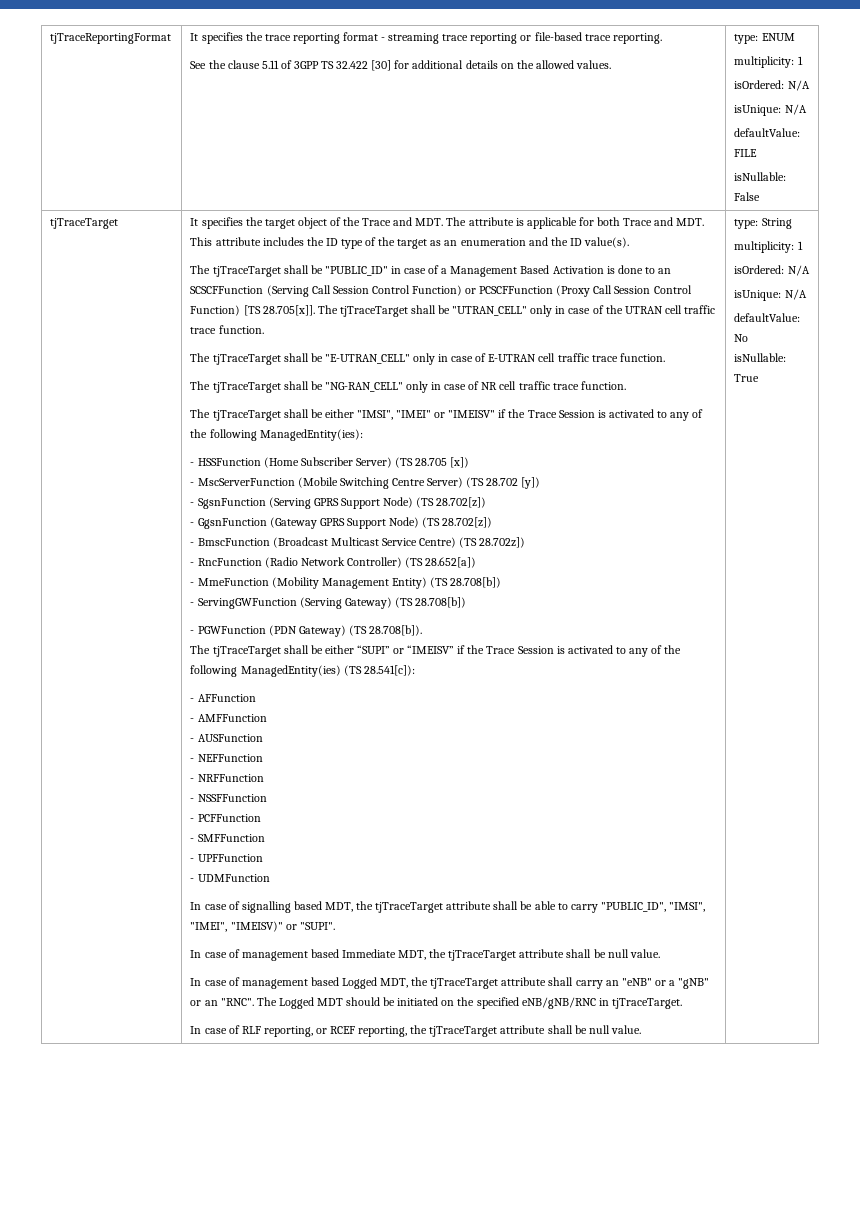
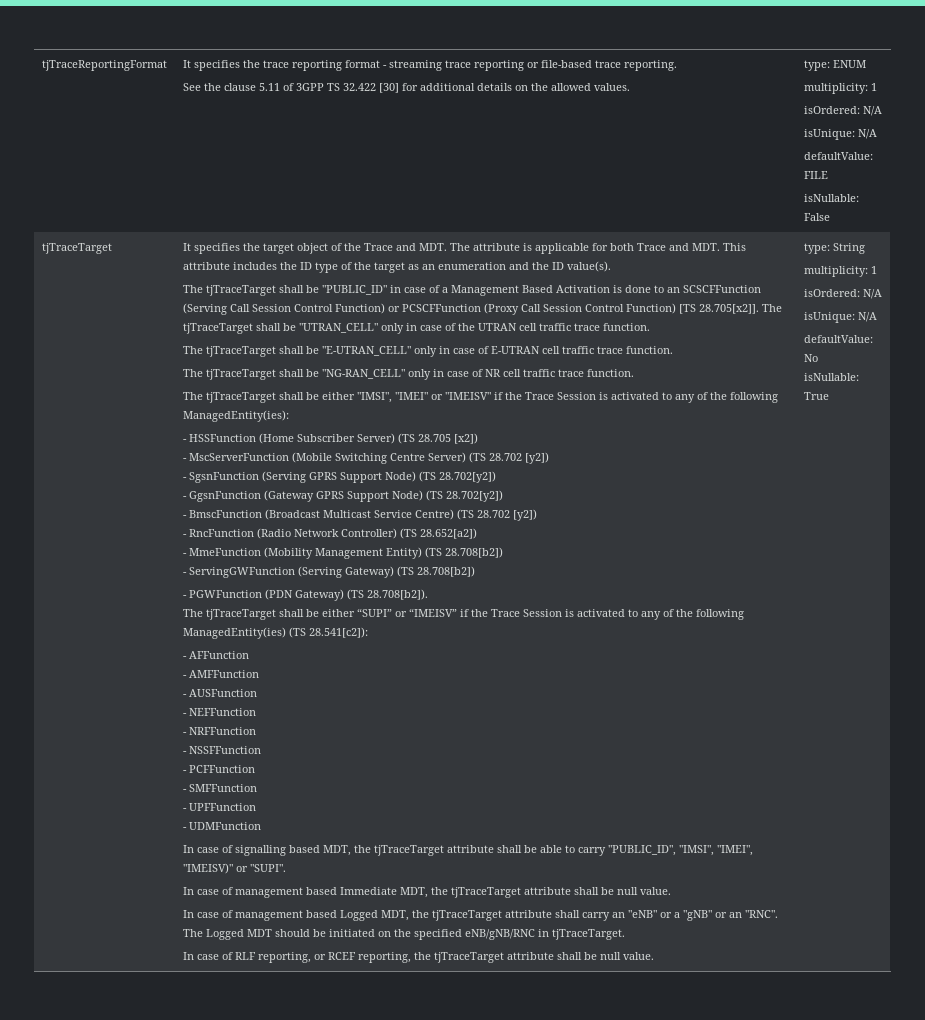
- The tjTraceTarget shall be "PUBLIC_ID" in case of a Management Based Activation is done to an SCSCFFunction (Serving Call Session Control Function) or PCSCFFunction (Proxy Call Session Control Function) [TS 28.705[x]]. The tjTraceTarget shall be "UTRAN_CELL" only in case of the UTRAN cell traffic trace function.
+ The tjTraceTarget shall be "PUBLIC_ID" in case of a Management Based Activation is done to an SCSCFFunction (Serving Call Session Control Function) or PCSCFFunction (Proxy Call Session Control Function) [TS 28.705[x2]]. The tjTraceTarget shall be "UTRAN_CELL" only in case of the UTRAN cell traffic trace function.
- - HSSFunction (Home Subscriber Server) (TS 28.705 [x])
+ - HSSFunction (Home Subscriber Server) (TS 28.705 [x2])
- - MscServerFunction (Mobile Switching Centre Server) (TS 28.702 [y])
+ - MscServerFunction (Mobile Switching Centre Server) (TS 28.702 [y2])
- - SgsnFunction (Serving GPRS Support Node) (TS 28.702[z])
+ - SgsnFunction (Serving GPRS Support Node) (TS 28.702[y2])
- - GgsnFunction (Gateway GPRS Support Node) (TS 28.702[z])
+ - GgsnFunction (Gateway GPRS Support Node) (TS 28.702[y2])
- - BmscFunction (Broadcast Multicast Service Centre) (TS 28.702z])
+ - BmscFunction (Broadcast Multicast Service Centre) (TS 28.702 [y2])
- - RncFunction (Radio Network Controller) (TS 28.652[a])
+ - RncFunction (Radio Network Controller) (TS 28.652[a2])
- - MmeFunction (Mobility Management Entity) (TS 28.708[b])
+ - MmeFunction (Mobility Management Entity) (TS 28.708[b2])
- - ServingGWFunction (Serving Gateway) (TS 28.708[b])
+ - ServingGWFunction (Serving Gateway) (TS 28.708[b2])
- - PGWFunction (PDN Gateway) (TS 28.708[b]).
+ - PGWFunction (PDN Gateway) (TS 28.708[b2]).
- The tjTraceTarget shall be either “SUPI” or “IMEISV” if the Trace Session is activated to any of the following ManagedEntity(ies) (TS 28.541[c]):
+ The tjTraceTarget shall be either “SUPI” or “IMEISV” if the Trace Session is activated to any of the following ManagedEntity(ies) (TS 28.541[c2]):

